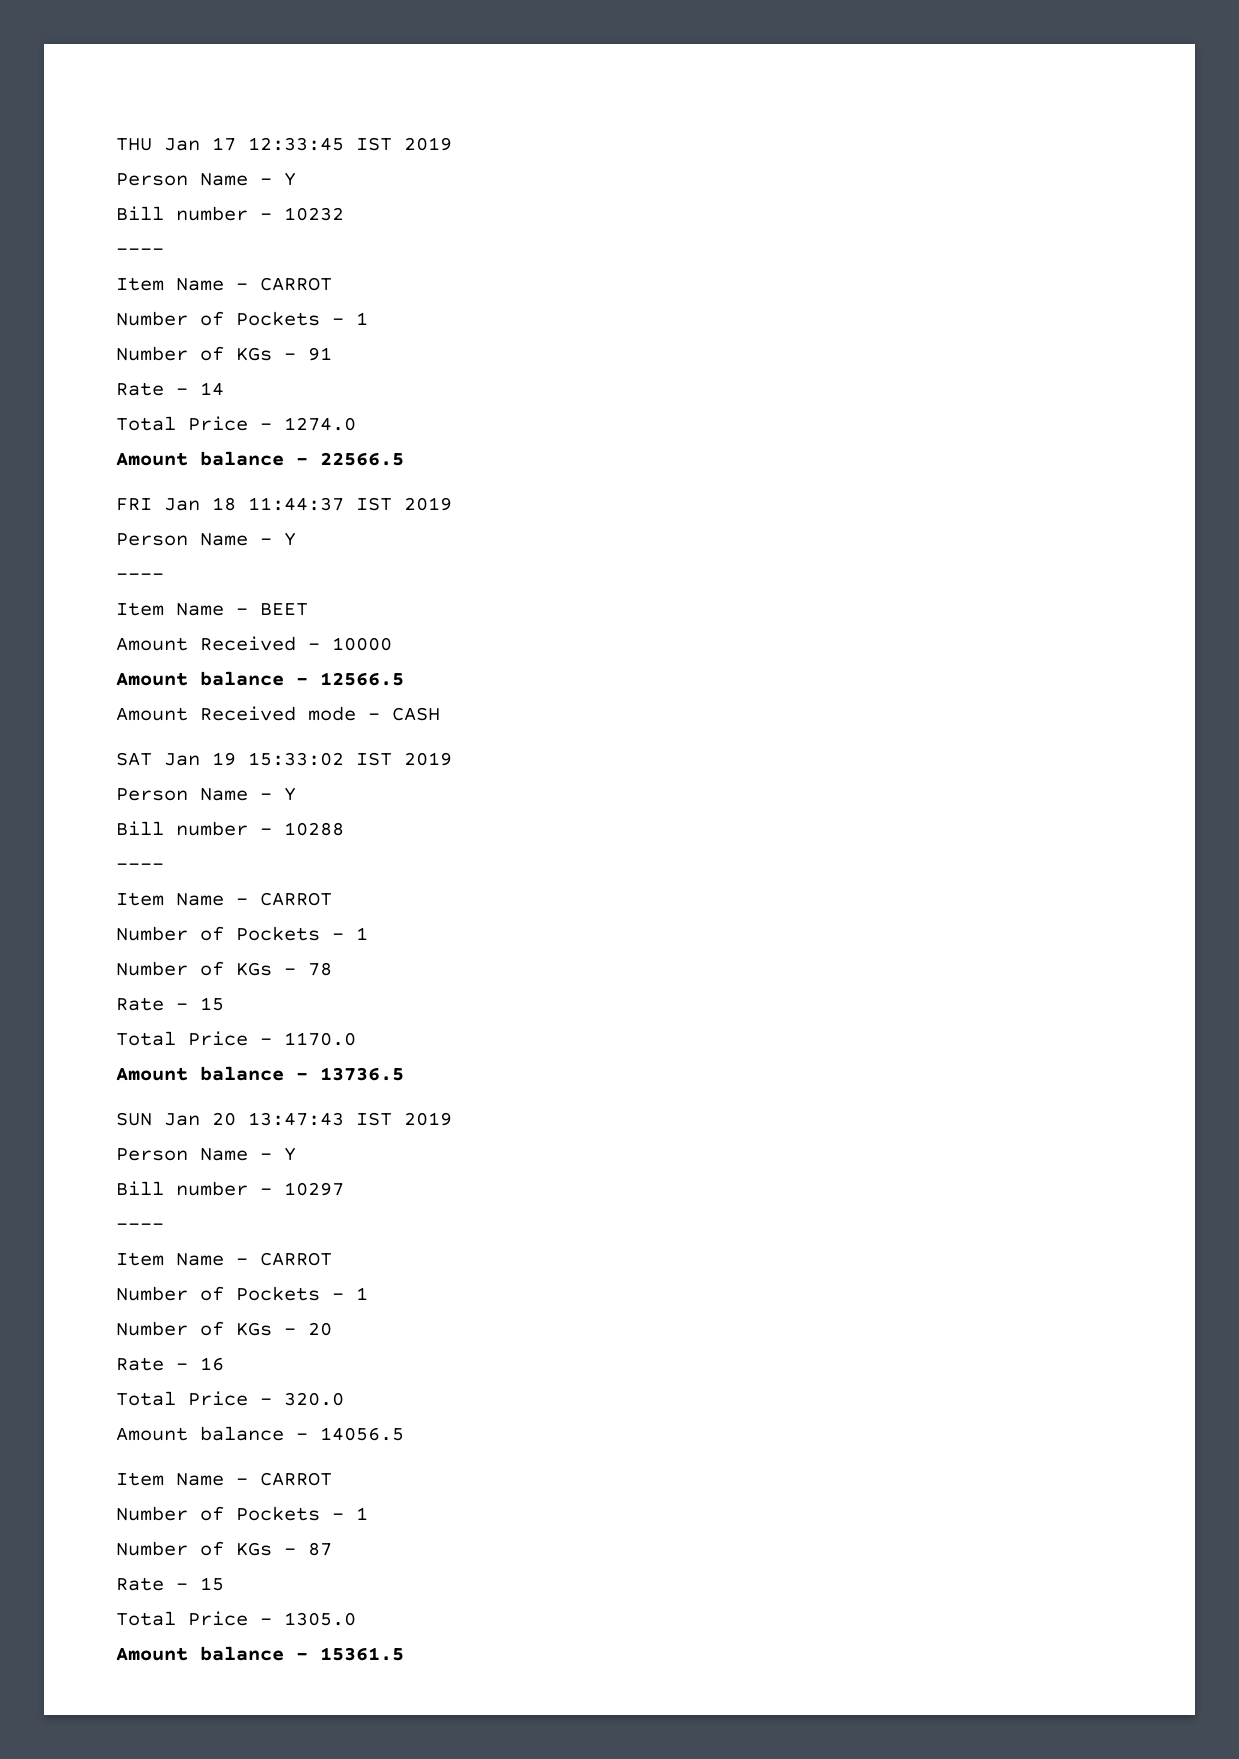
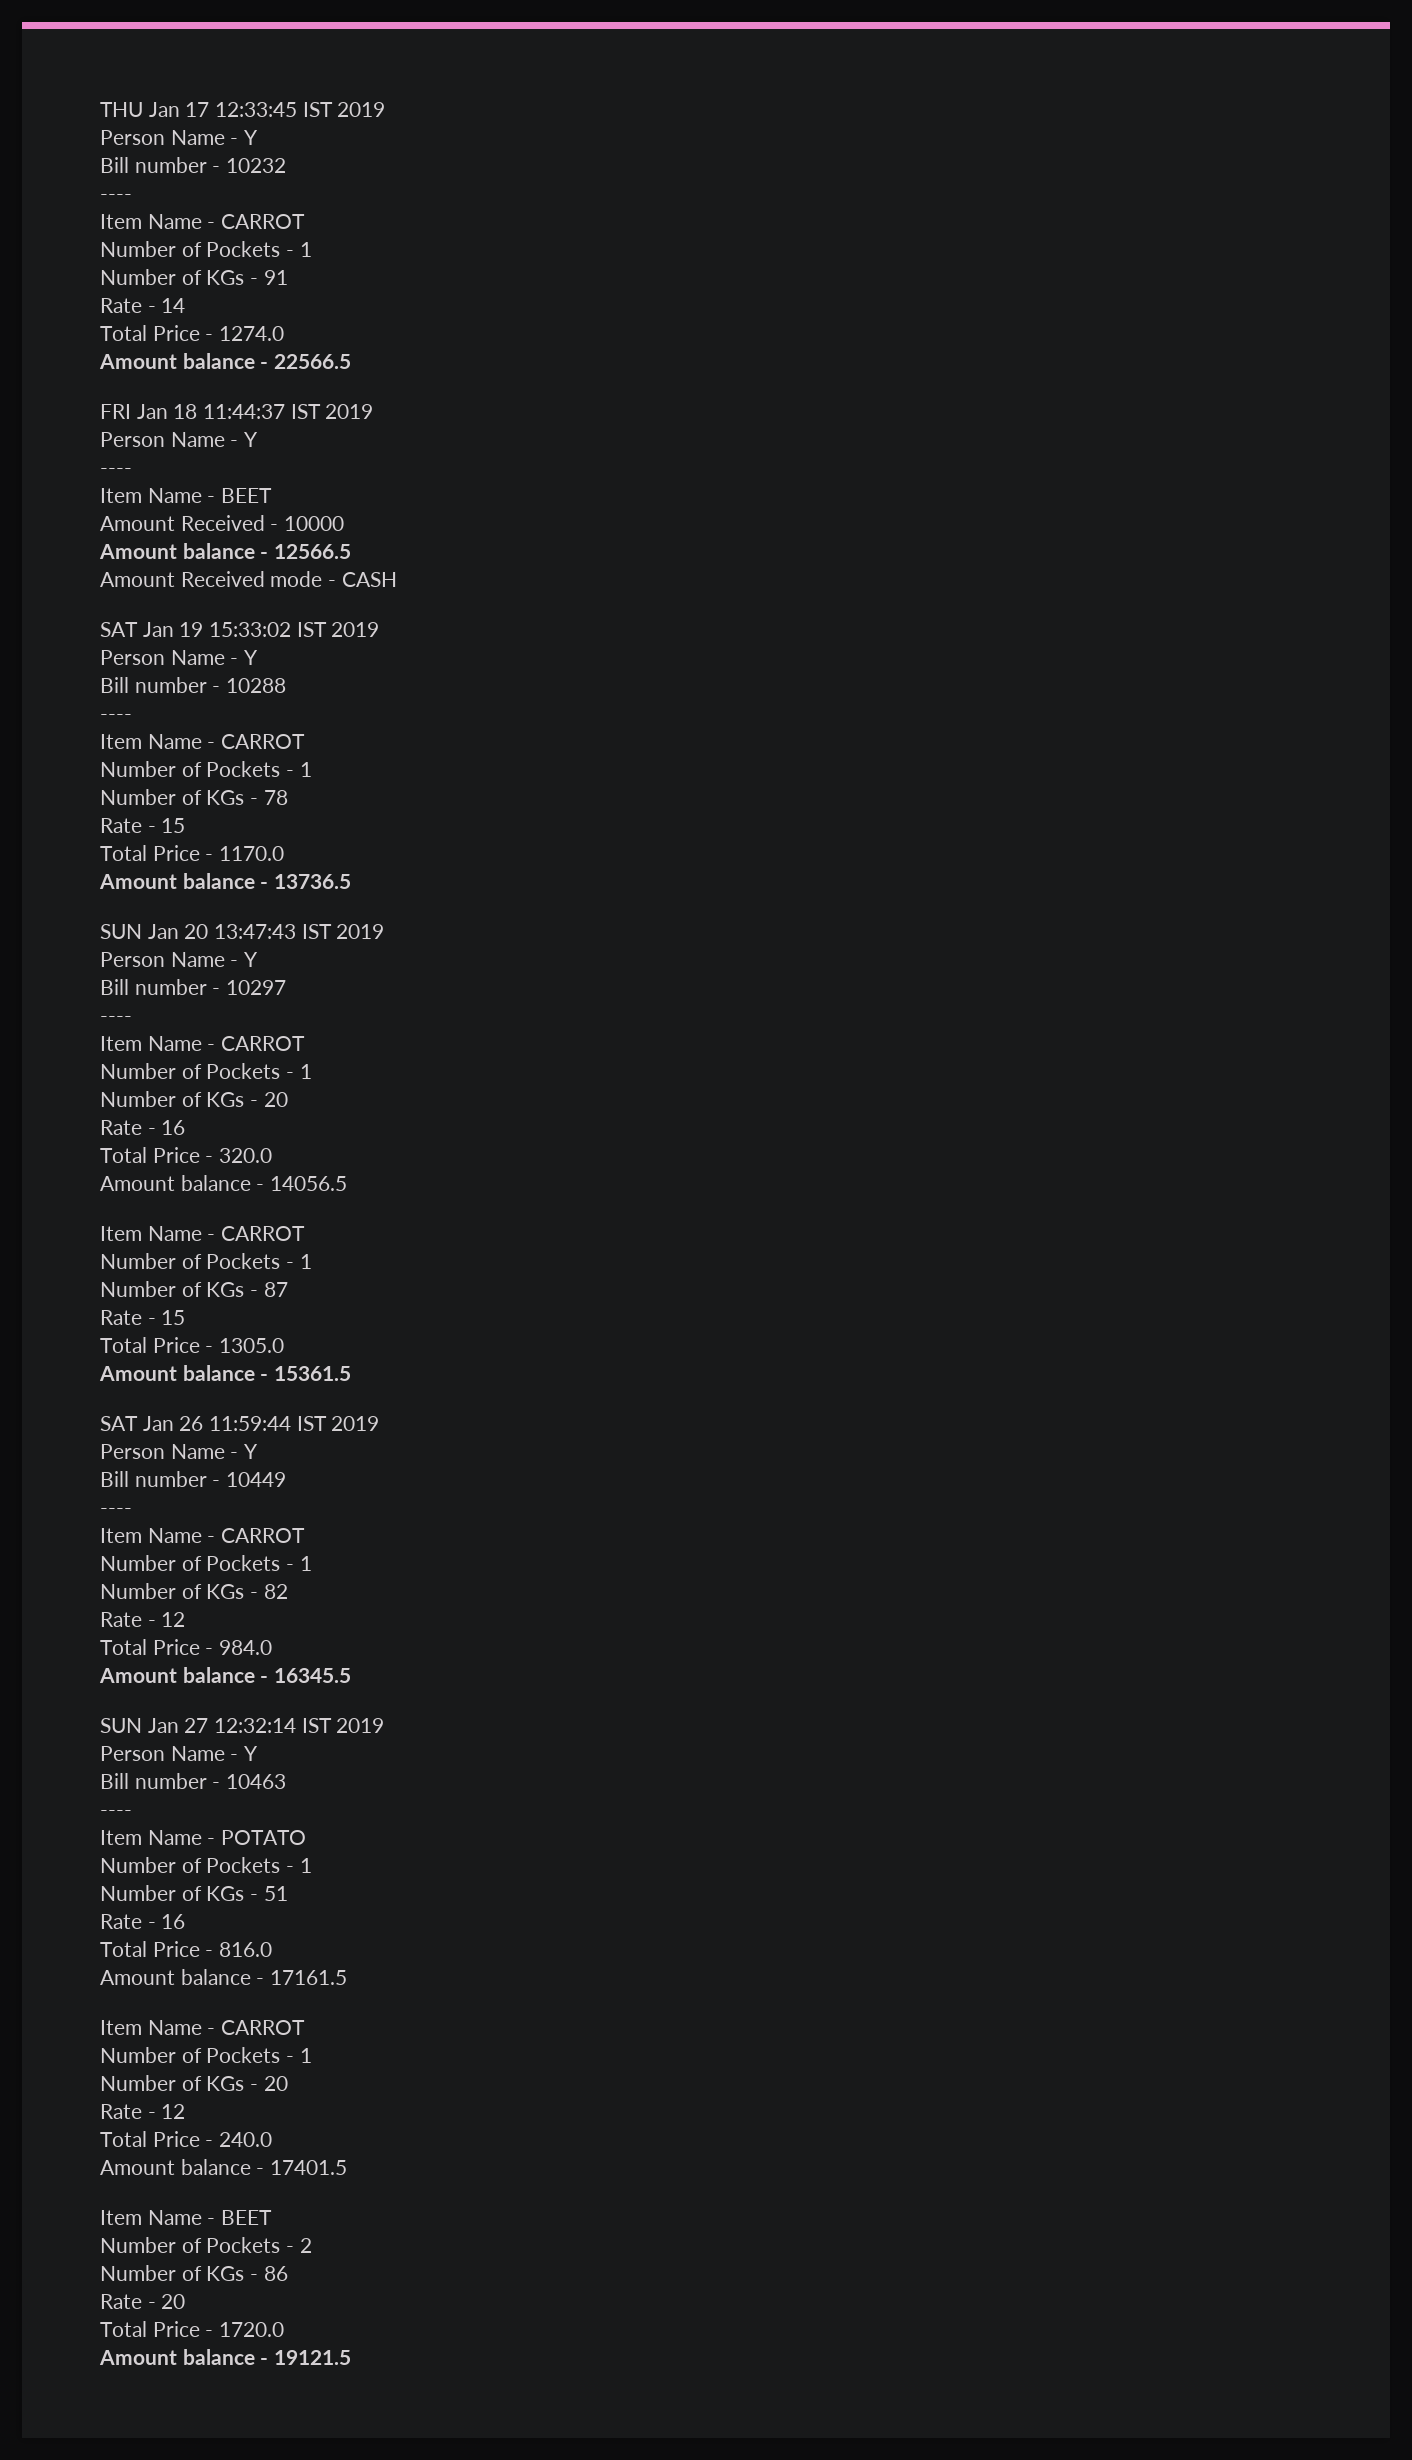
+ SAT Jan 26 11:59:44 IST 2019
+ Person Name - Y
+ Bill number - 10449
+ ----
+ Item Name - CARROT
+ Number of Pockets - 1
+ Number of KGs - 82
+ Rate - 12
+ Total Price - 984.0
+ Amount balance - 16345.5
+ SUN Jan 27 12:32:14 IST 2019
+ Person Name - Y
+ Bill number - 10463
+ ----
+ Item Name - POTATO
+ Number of Pockets - 1
+ Number of KGs - 51
+ Rate - 16
+ Total Price - 816.0
+ Amount balance - 17161.5
+ Item Name - CARROT
+ Number of Pockets - 1
+ Number of KGs - 20
+ Rate - 12
+ Total Price - 240.0
+ Amount balance - 17401.5
+ Item Name - BEET
+ Number of Pockets - 2
+ Number of KGs - 86
+ Rate - 20
+ Total Price - 1720.0
+ Amount balance - 19121.5

